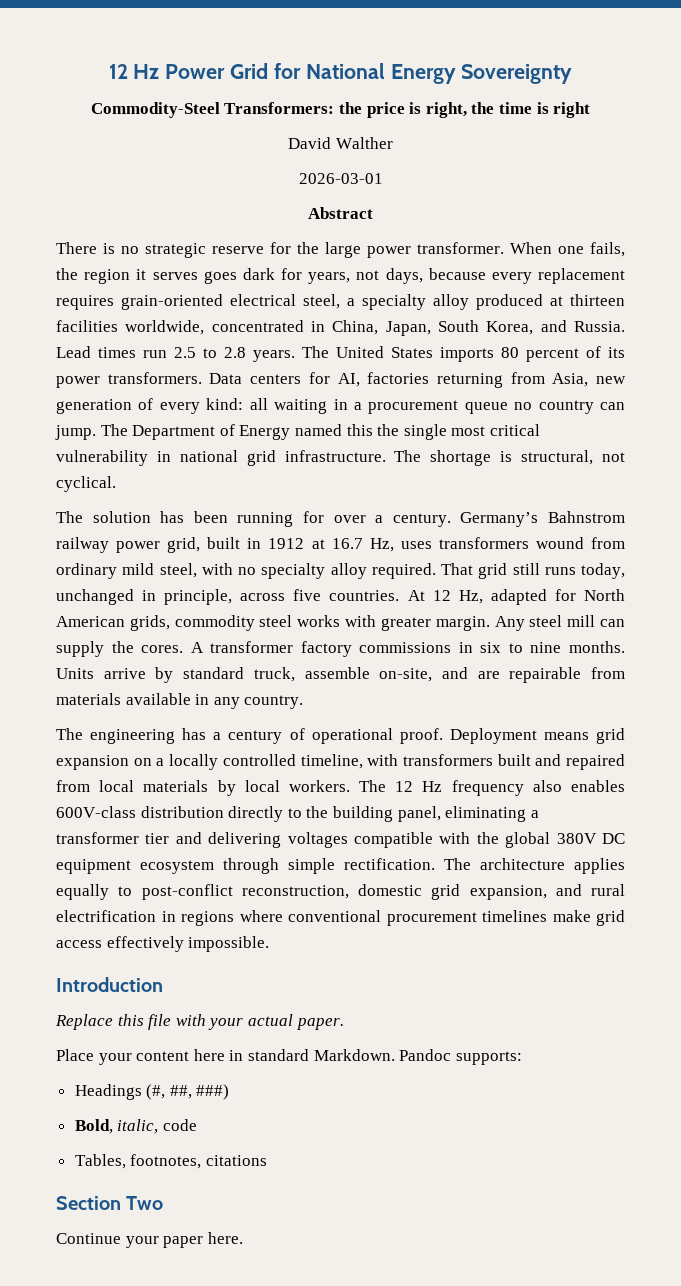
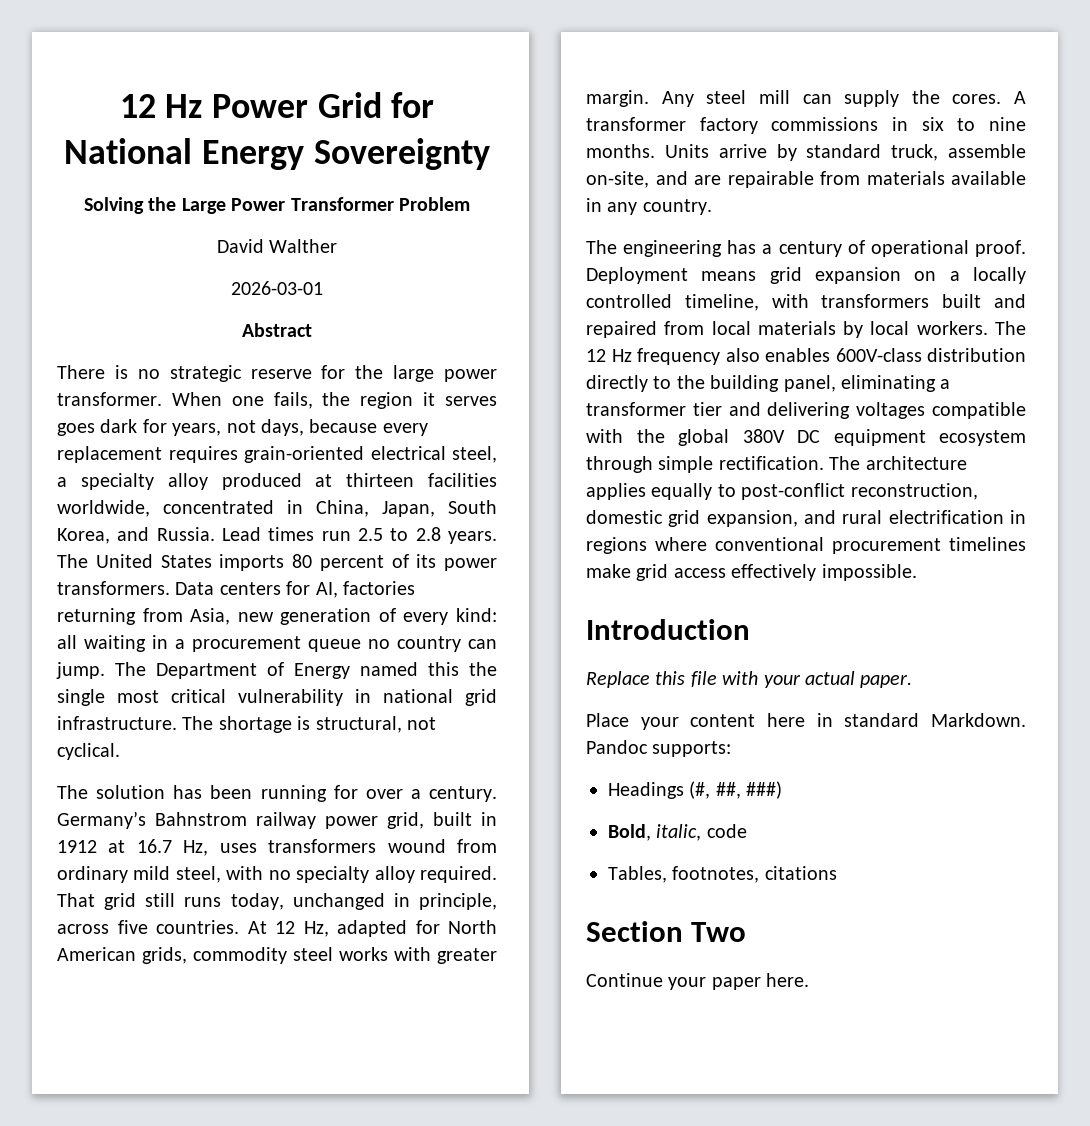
- Commodity-Steel Transformers: the price is right, the time is right
+ Solving the Large Power Transformer Problem

